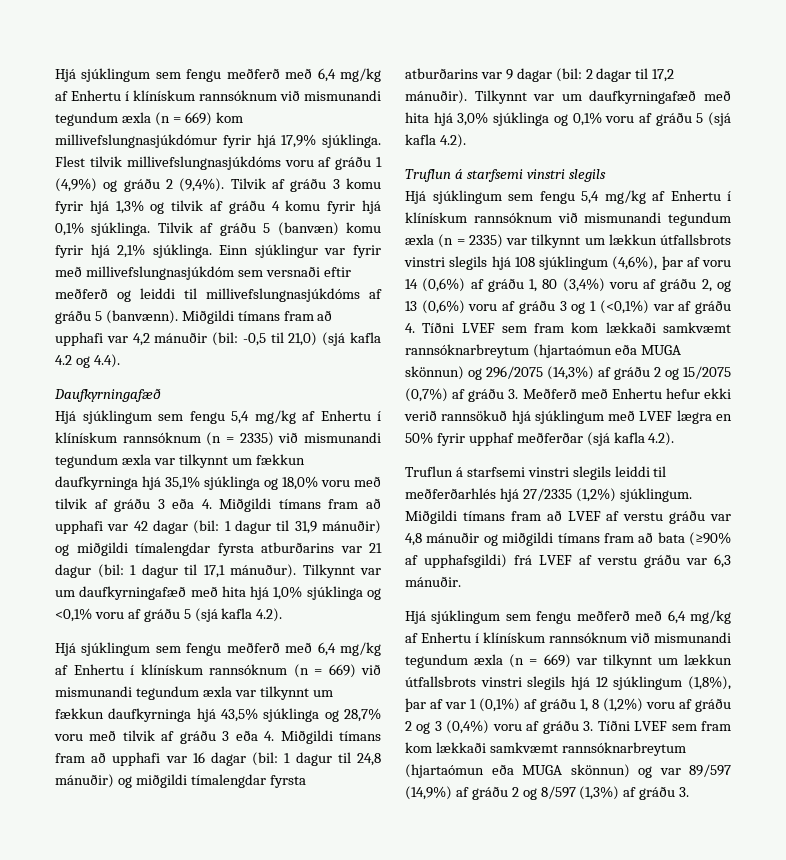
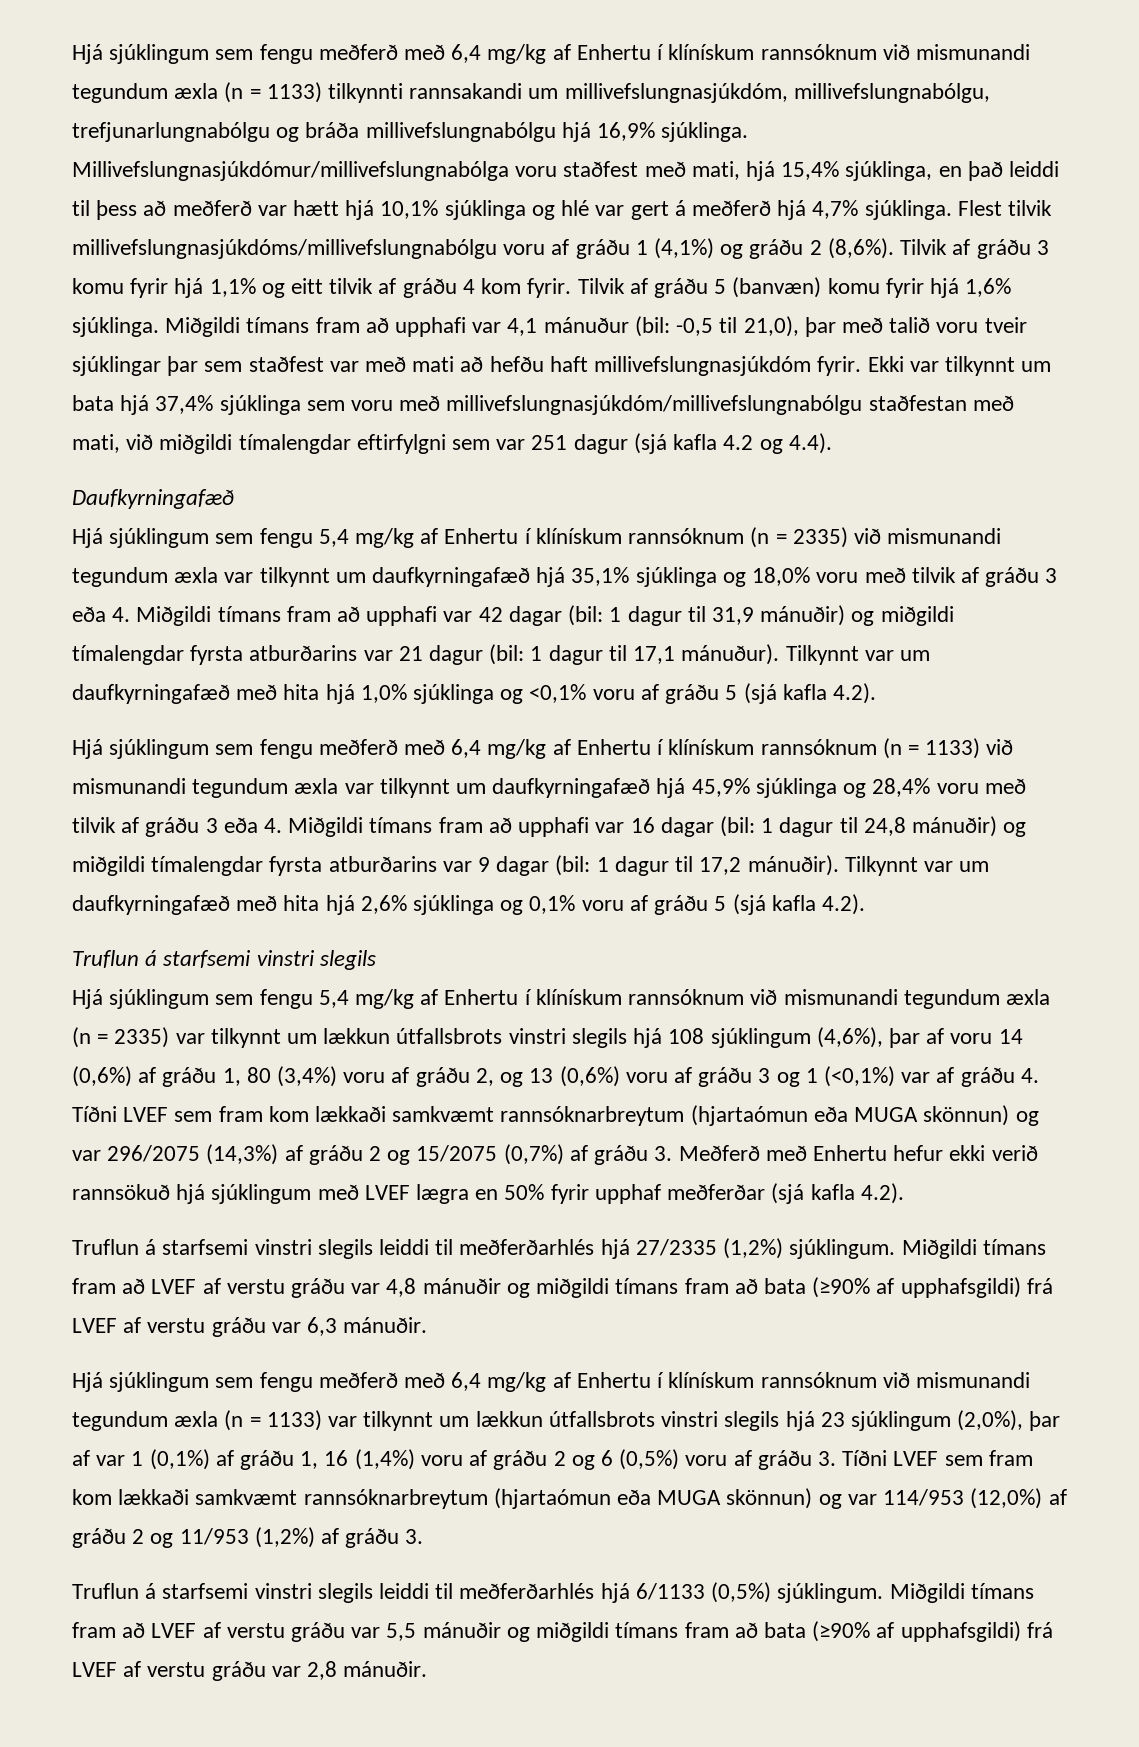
- Hjá sjúklingum sem fengu meðferð með 6,4 mg/kg af Enhertu í klínískum rannsóknum við mismunandi tegundum æxla (n = 669) kom millivefslungnasjúkdómur fyrir hjá 17,9% sjúklinga.
+ Hjá sjúklingum sem fengu meðferð með 6,4 mg/kg af Enhertu í klínískum rannsóknum við mismunandi tegundum æxla (n = 1133) tilkynnti rannsakandi um millivefslungnasjúkdóm, millivefslungnabólgu, trefjunarlungnabólgu og bráða millivefslungnabólgu hjá 16,9% sjúklinga. Millivefslungnasjúkdómur/millivefslungnabólga voru staðfest með mati, hjá 15,4% sjúklinga, en það leiddi til þess að meðferð var hætt hjá 10,1% sjúklinga og hlé var gert á meðferð hjá 4,7% sjúklinga.
- Flest tilvik millivefslungnasjúkdóms voru af gráðu 1 (4,9%) og gráðu 2 (9,4%).
+ Flest tilvik millivefslungnasjúkdóms/millivefslungnabólgu voru af gráðu 1 (4,1%) og gráðu 2 (8,6%).
- Tilvik af gráðu 3 komu fyrir hjá 1,3% og tilvik af gráðu 4 komu fyrir hjá 0,1% sjúklinga.
+ Tilvik af gráðu 3 komu fyrir hjá 1,1% og eitt tilvik af gráðu 4 kom fyrir.
- Tilvik af gráðu 5 (banvæn) komu fyrir hjá 2,1% sjúklinga. Einn sjúklingur var fyrir með millivefslungnasjúkdóm sem versnaði eftir meðferð og leiddi til millivefslungnasjúkdóms af gráðu 5 (banvænn). Miðgildi tímans fram að upphafi var 4,2 mánuðir (bil: -0,5 til 21,0) (sjá kafla 4.2 og 4.4).
+ Tilvik af gráðu 5 (banvæn) komu fyrir hjá 1,6% sjúklinga. Miðgildi tímans fram að upphafi var 4,1 mánuður (bil: -0,5 til 21,0), þar með talið voru tveir sjúklingar þar sem staðfest var með mati að hefðu haft millivefslungnasjúkdóm fyrir. Ekki var tilkynnt um bata hjá 37,4% sjúklinga sem voru með millivefslungnasjúkdóm/millivefslungnabólgu staðfestan með mati, við miðgildi tímalengdar eftirfylgni sem var 251 dagur (sjá kafla 4.2 og 4.4).
- Hjá sjúklingum sem fengu 5,4 mg/kg af Enhertu í klínískum rannsóknum (n = 2335) við mismunandi tegundum æxla var tilkynnt um fækkun daufkyrninga hjá 35,1% sjúklinga og 18,0% voru með tilvik af gráðu 3 eða 4. Miðgildi tímans fram að upphafi var 42 dagar (bil:
+ Hjá sjúklingum sem fengu 5,4 mg/kg af Enhertu í klínískum rannsóknum (n = 2335) við mismunandi tegundum æxla var tilkynnt um daufkyrningafæð hjá 35,1% sjúklinga og 18,0% voru með tilvik af gráðu 3 eða 4. Miðgildi tímans fram að upphafi var 42 dagar (bil:
- Hjá sjúklingum sem fengu meðferð með 6,4 mg/kg af Enhertu í klínískum rannsóknum (n = 669) við mismunandi tegundum æxla var tilkynnt um fækkun daufkyrninga hjá 43,5% sjúklinga og 28,7% voru með tilvik af gráðu 3 eða 4. Miðgildi tímans fram að upphafi var 16 dagar (bil: 1 dagur til 24,8 mánuðir) og miðgildi tímalengdar fyrsta atburðarins var 9 dagar (bil: 2 dagar til 17,2 mánuðir).
+ Hjá sjúklingum sem fengu meðferð með 6,4 mg/kg af Enhertu í klínískum rannsóknum (n = 1133) við mismunandi tegundum æxla var tilkynnt um daufkyrningafæð hjá 45,9% sjúklinga og 28,4% voru með tilvik af gráðu 3 eða 4. Miðgildi tímans fram að upphafi var 16 dagar (bil: 1 dagur til 24,8 mánuðir) og miðgildi tímalengdar fyrsta atburðarins var 9 dagar (bil: 1 dagur til 17,2 mánuðir).
- Tilkynnt var um daufkyrningafæð með hita hjá 3,0% sjúklinga og 0,1% voru af gráðu 5 (sjá kafla 4.2).
+ Tilkynnt var um daufkyrningafæð með hita hjá 2,6% sjúklinga og 0,1% voru af gráðu 5 (sjá kafla 4.2).
- Hjá sjúklingum sem fengu 5,4 mg/kg af Enhertu í klínískum rannsóknum við mismunandi tegundum æxla (n = 2335) var tilkynnt um lækkun útfallsbrots vinstri slegils hjá 108 sjúklingum (4,6%), þar af voru 14 (0,6%) af gráðu 1, 80 (3,4%) voru af gráðu 2, og 13 (0,6%) voru af gráðu 3 og 1 (<0,1%) var af gráðu 4. Tíðni LVEF sem fram kom lækkaði samkvæmt rannsóknarbreytum (hjartaómun eða MUGA skönnun) og 296/2075 (14,3%) af gráðu 2 og 15/2075 (0,7%) af gráðu 3. Meðferð með Enhertu hefur ekki verið rannsökuð hjá sjúklingum með LVEF lægra en 50% fyrir upphaf meðferðar (sjá kafla 4.2).
+ Hjá sjúklingum sem fengu 5,4 mg/kg af Enhertu í klínískum rannsóknum við mismunandi tegundum æxla (n = 2335) var tilkynnt um lækkun útfallsbrots vinstri slegils hjá 108 sjúklingum (4,6%), þar af voru 14 (0,6%) af gráðu 1, 80 (3,4%) voru af gráðu 2, og 13 (0,6%) voru af gráðu 3 og 1 (<0,1%) var af gráðu 4. Tíðni LVEF sem fram kom lækkaði samkvæmt rannsóknarbreytum (hjartaómun eða MUGA skönnun) og var 296/2075 (14,3%) af gráðu 2 og 15/2075 (0,7%) af gráðu 3. Meðferð með Enhertu hefur ekki verið rannsökuð hjá sjúklingum með LVEF lægra en 50% fyrir upphaf meðferðar (sjá kafla 4.2).
- Hjá sjúklingum sem fengu meðferð með 6,4 mg/kg af Enhertu í klínískum rannsóknum við mismunandi tegundum æxla (n = 669) var tilkynnt um lækkun útfallsbrots vinstri slegils hjá 12 sjúklingum (1,8%), þar af var 1 (0,1%) af gráðu 1, 8 (1,2%) voru af gráðu 2 og 3 (0,4%) voru af gráðu 3. Tíðni LVEF sem fram kom lækkaði samkvæmt rannsóknarbreytum (hjartaómun eða MUGA skönnun) og var 89/597 (14,9%) af gráðu 2 og 8/597 (1,3%) af gráðu 3.
+ Hjá sjúklingum sem fengu meðferð með 6,4 mg/kg af Enhertu í klínískum rannsóknum við mismunandi tegundum æxla (n = 1133) var tilkynnt um lækkun útfallsbrots vinstri slegils hjá 23 sjúklingum (2,0%), þar af var 1 (0,1%) af gráðu 1, 16 (1,4%) voru af gráðu 2 og 6 (0,5%) voru af gráðu 3. Tíðni LVEF sem fram kom lækkaði samkvæmt rannsóknarbreytum (hjartaómun eða MUGA skönnun) og var 114/953 (12,0%) af gráðu 2 og 11/953 (1,2%) af gráðu 3.
+ Truflun á starfsemi vinstri slegils leiddi til meðferðarhlés hjá 6/1133 (0,5%) sjúklingum. Miðgildi tímans fram að LVEF af verstu gráðu var 5,5 mánuðir og miðgildi tímans fram að bata (≥90% af upphafsgildi) frá LVEF af verstu gráðu var 2,8 mánuðir.

